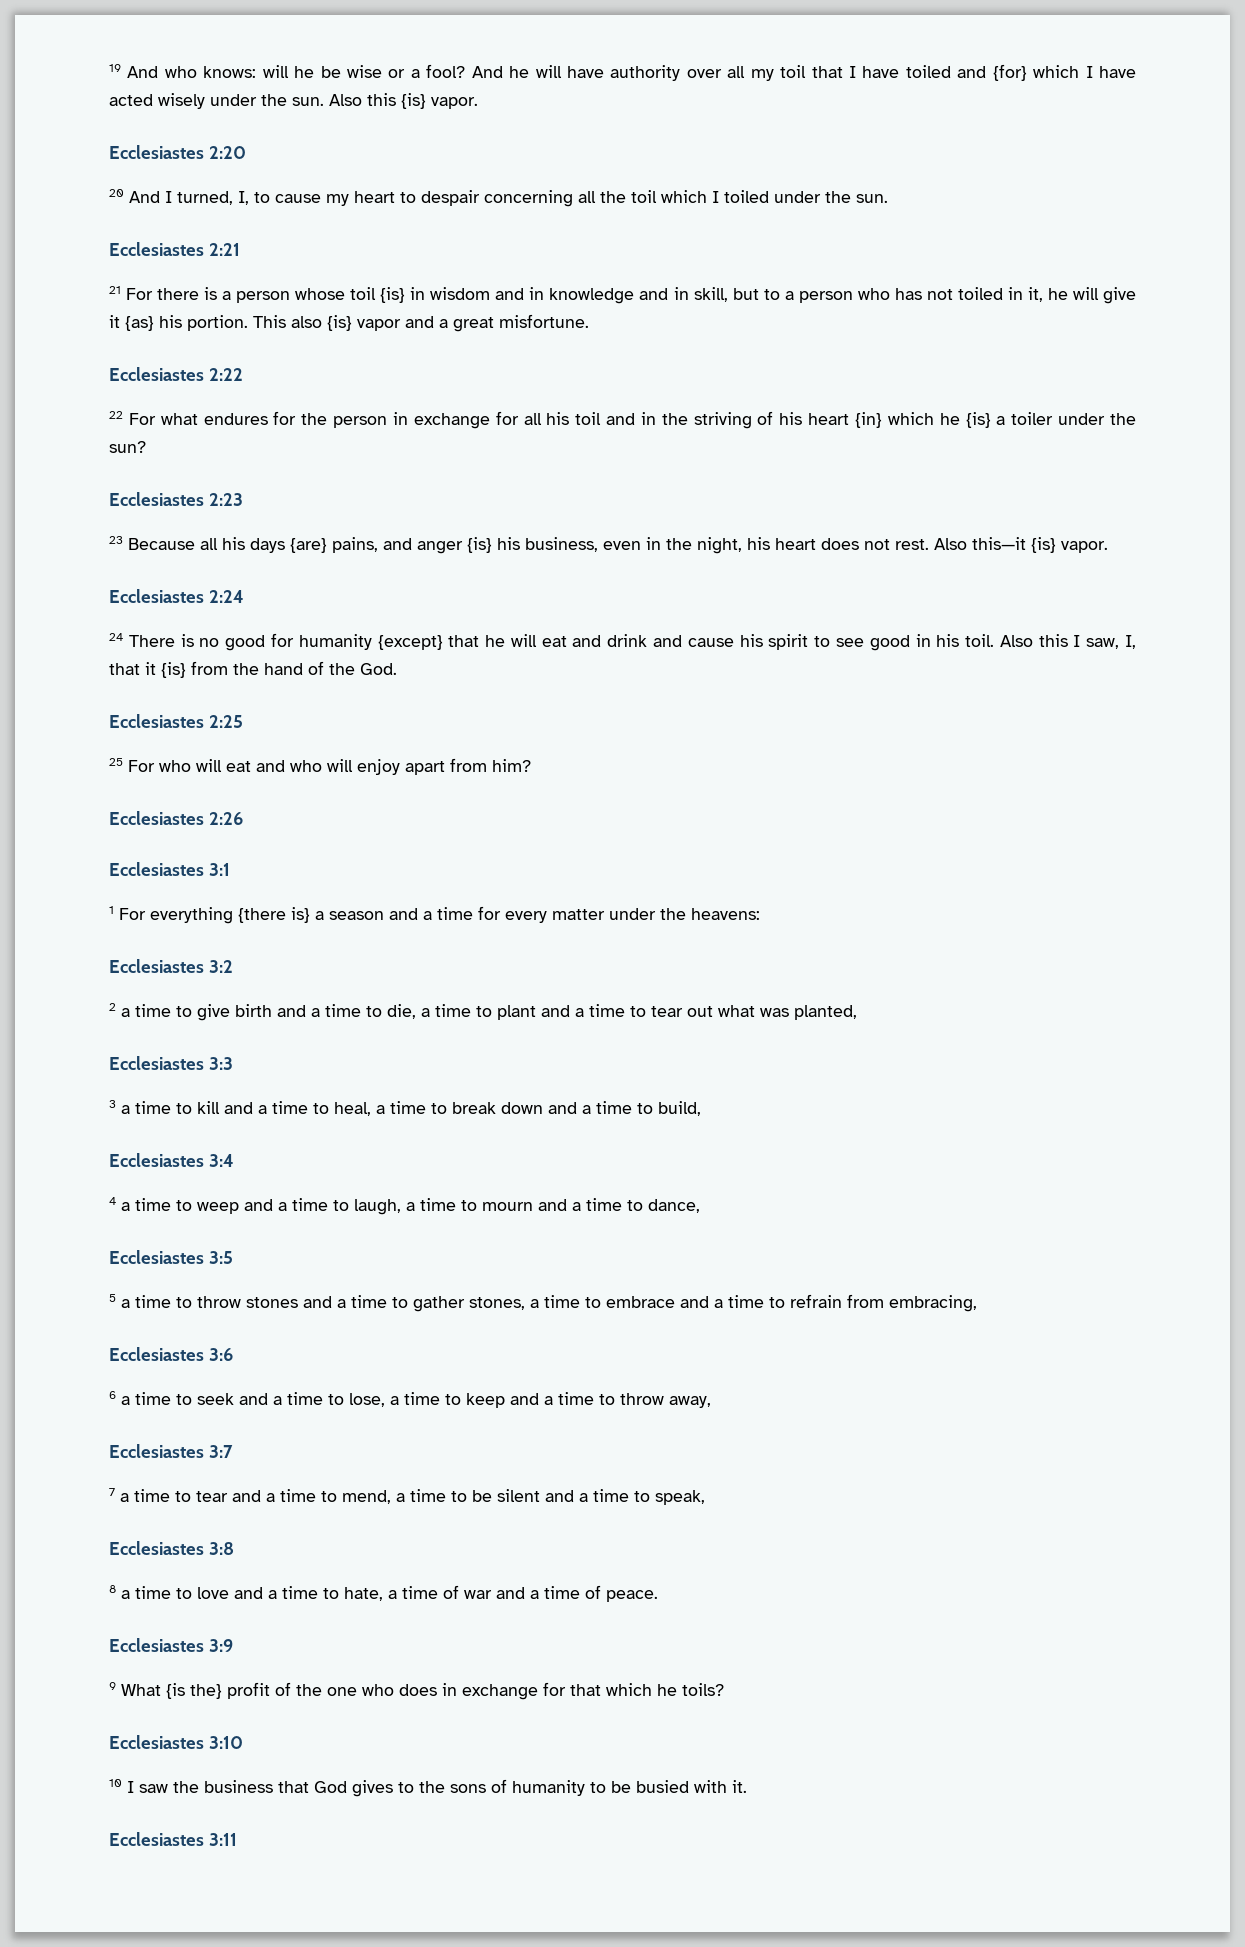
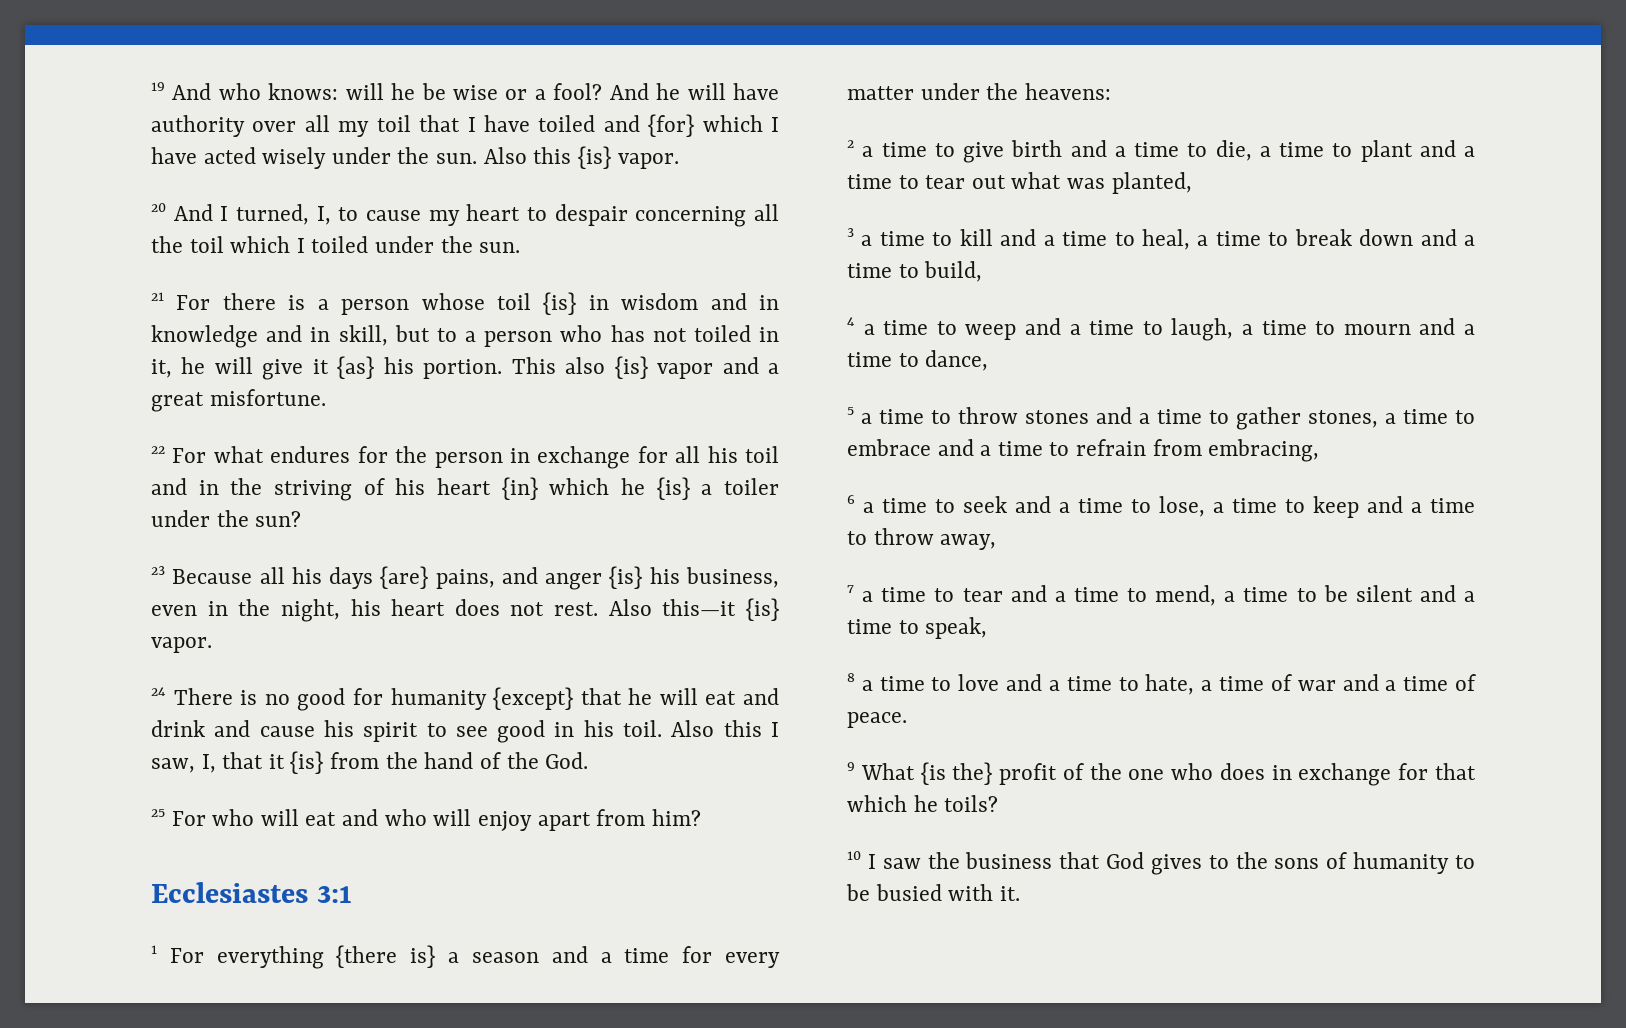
- Ecclesiastes 2:20
- Ecclesiastes 2:21
- Ecclesiastes 2:22
- Ecclesiastes 2:23
- Ecclesiastes 2:24
- Ecclesiastes 2:25
- Ecclesiastes 2:26
- Ecclesiastes 3:2
- Ecclesiastes 3:3
- Ecclesiastes 3:4
- Ecclesiastes 3:5
- Ecclesiastes 3:6
- Ecclesiastes 3:7
- Ecclesiastes 3:8
- Ecclesiastes 3:9
- Ecclesiastes 3:10
- Ecclesiastes 3:11

